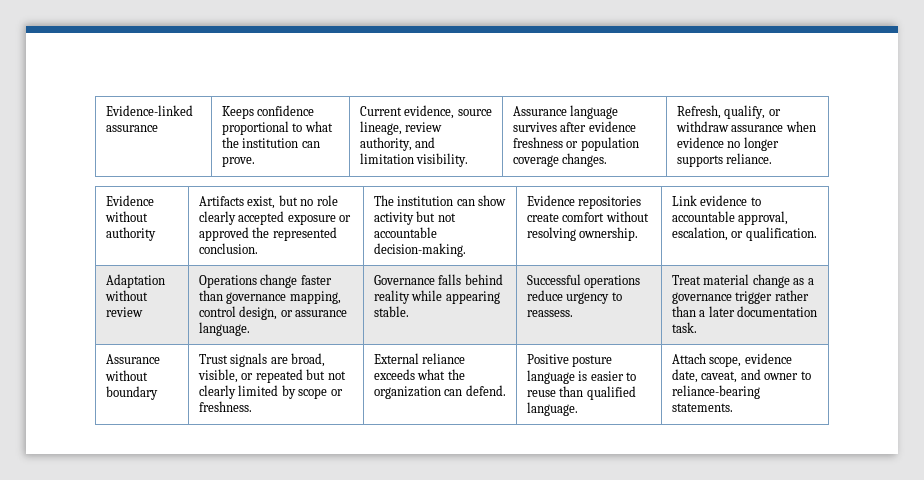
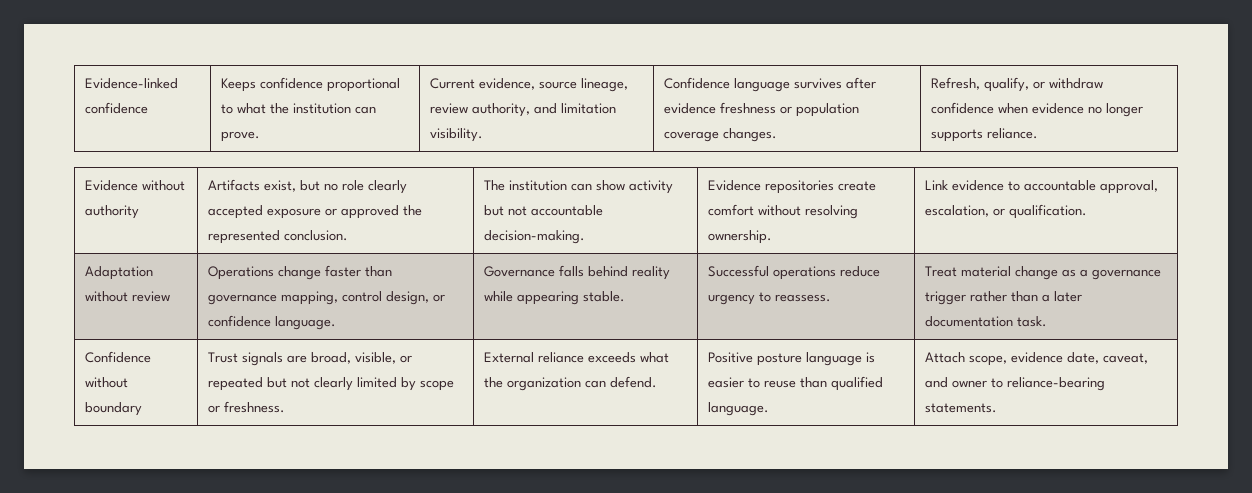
- Evidence-linked assurance
+ Evidence-linked confidence
- Assurance language survives after evidence freshness or population coverage changes.
+ Confidence language survives after evidence freshness or population coverage changes.
- Refresh, qualify, or withdraw assurance when evidence no longer supports reliance.
+ Refresh, qualify, or withdraw confidence when evidence no longer supports reliance.
- Adaptation without review | Operations change faster than governance mapping, control design, or assurance language. | Governance falls behind reality while appearing stable. | Successful operations reduce urgency to reassess. | Treat material change as a governance trigger rather than a later documentation task.
+ Adaptation without review | Operations change faster than governance mapping, control design, or confidence language. | Governance falls behind reality while appearing stable. | Successful operations reduce urgency to reassess. | Treat material change as a governance trigger rather than a later documentation task.
- Assurance without boundary
+ Confidence without boundary

